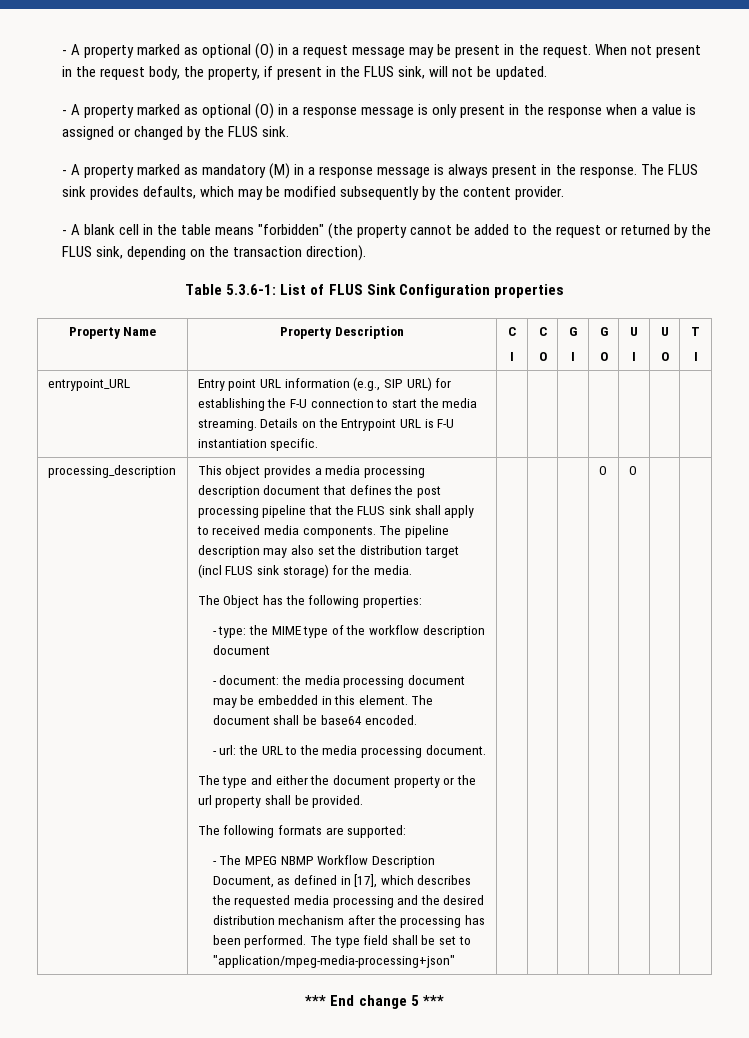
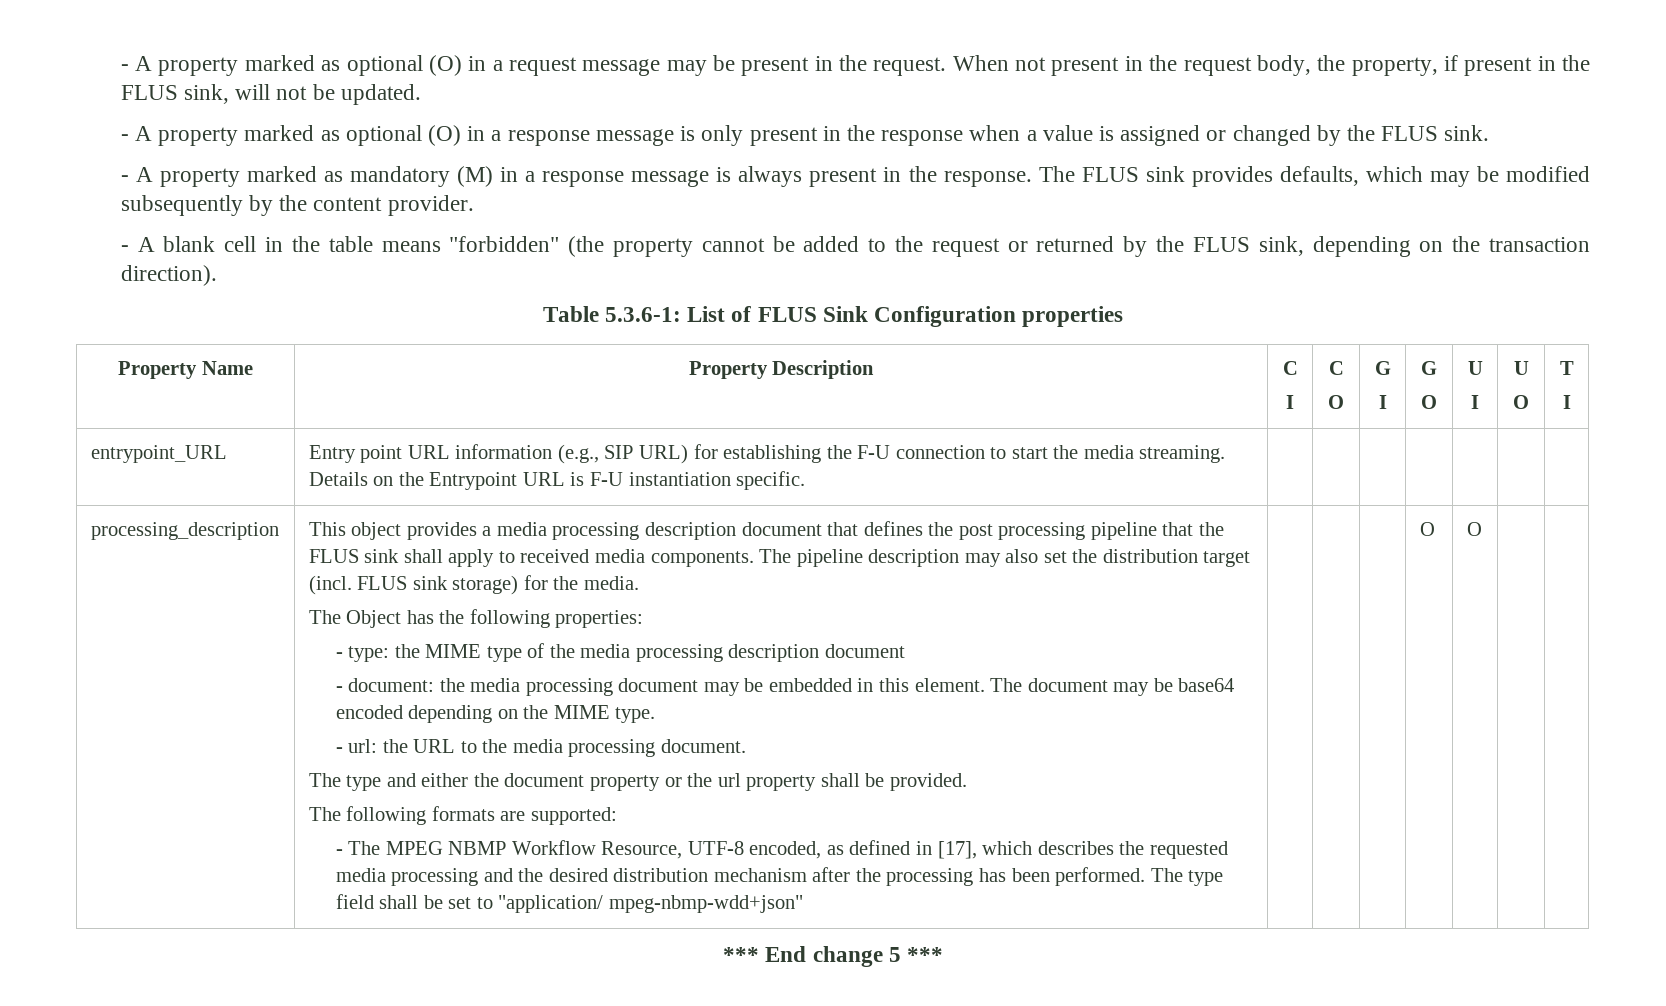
- The pipeline description may also set the distribution target (incl FLUS sink storage) for the media.
+ The pipeline description may also set the distribution target (incl. FLUS sink storage) for the media.
- - type: the MIME type of the workflow description document
+ - type: the MIME type of the media processing description document
- The document shall be base64 encoded.
+ The document may be base64 encoded depending on the MIME type.
- - The MPEG NBMP Workflow Description Document, as defined in [17], which describes the requested media processing and the desired distribution mechanism after the processing has been performed.
+ - The MPEG NBMP Workflow Resource, UTF-8 encoded, as defined in [17], which describes the requested media processing and the desired distribution mechanism after the processing has been performed.
- The type field shall be set to "application/mpeg-media-processing+json"
+ The type field shall be set to "application/ mpeg-nbmp-wdd+json"

